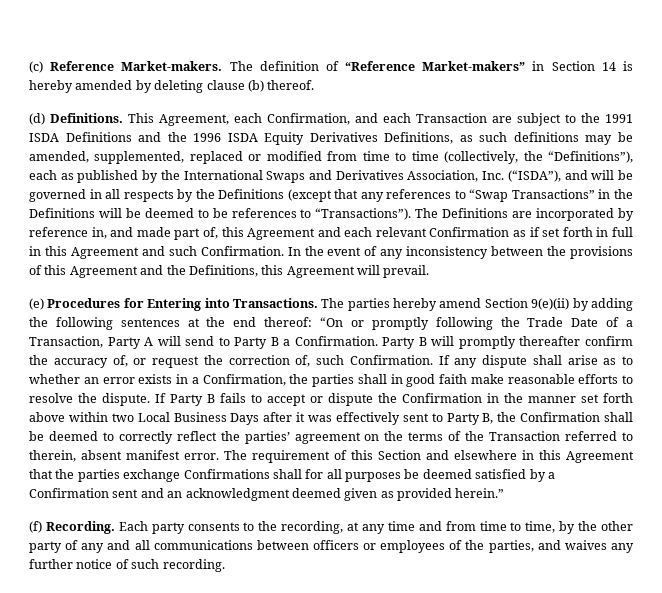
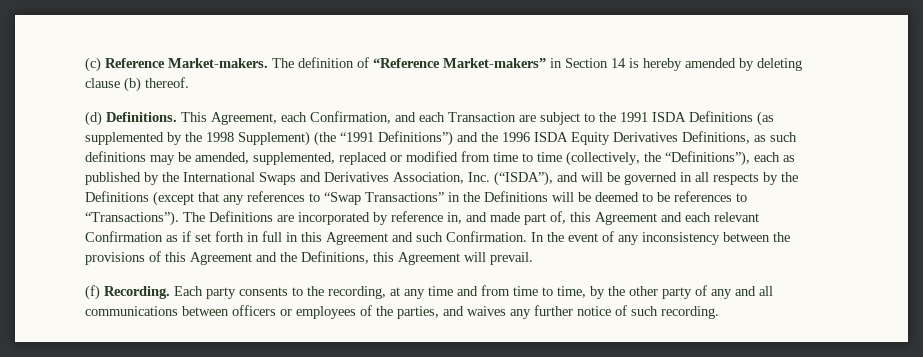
- This Agreement, each Confirmation, and each Transaction are subject to the 1991 ISDA Definitions and the 1996 ISDA Equity Derivatives Definitions, as such definitions may be amended, supplemented, replaced or modified from time to time (collectively, the “Definitions”), each as published by the International Swaps and Derivatives Association, Inc. (“ISDA”), and will be governed in all respects by the Definitions (except that any references to “Swap Transactions” in the Definitions will be deemed to be references to “Transactions”).
+ This Agreement, each Confirmation, and each Transaction are subject to the 1991 ISDA Definitions (as supplemented by the 1998 Supplement) (the “1991 Definitions”) and the 1996 ISDA Equity Derivatives Definitions, as such definitions may be amended, supplemented, replaced or modified from time to time (collectively, the “Definitions”), each as published by the International Swaps and Derivatives Association, Inc. (“ISDA”), and will be governed in all respects by the Definitions (except that any references to “Swap Transactions” in the Definitions will be deemed to be references to “Transactions”).
- (e) Procedures for Entering into Transactions. The parties hereby amend Section 9(e)(ii) by adding the following sentences at the end thereof: “On or promptly following the Trade Date of a Transaction, Party A will send to Party B a Confirmation. Party B will promptly thereafter confirm the accuracy of, or request the correction of, such Confirmation. If any dispute shall arise as to whether an error exists in a Confirmation, the parties shall in good faith make reasonable efforts to resolve the dispute. If Party B fails to accept or dispute the Confirmation in the manner set forth above within two Local Business Days after it was effectively sent to Party B, the Confirmation shall be deemed to correctly reflect the parties’ agreement on the terms of the Transaction referred to therein, absent manifest error. The requirement of this Section and elsewhere in this Agreement that the parties exchange Confirmations shall for all purposes be deemed satisfied by a Confirmation sent and an acknowledgment deemed given as provided herein.”

